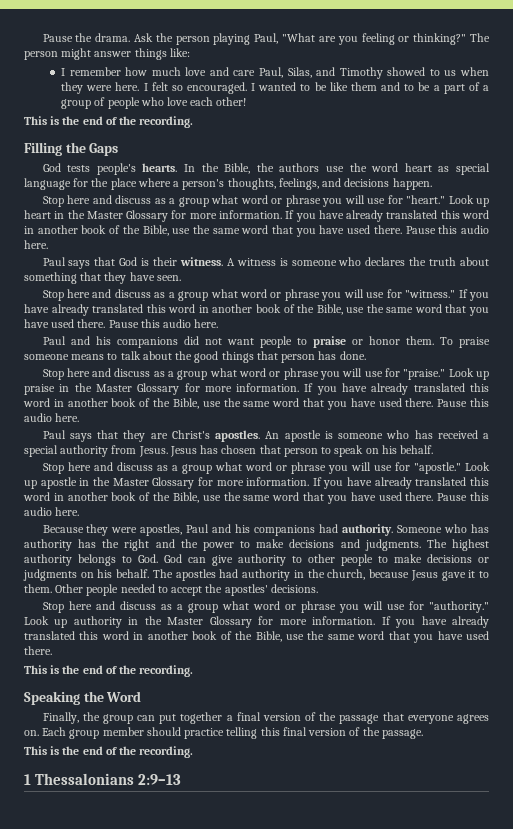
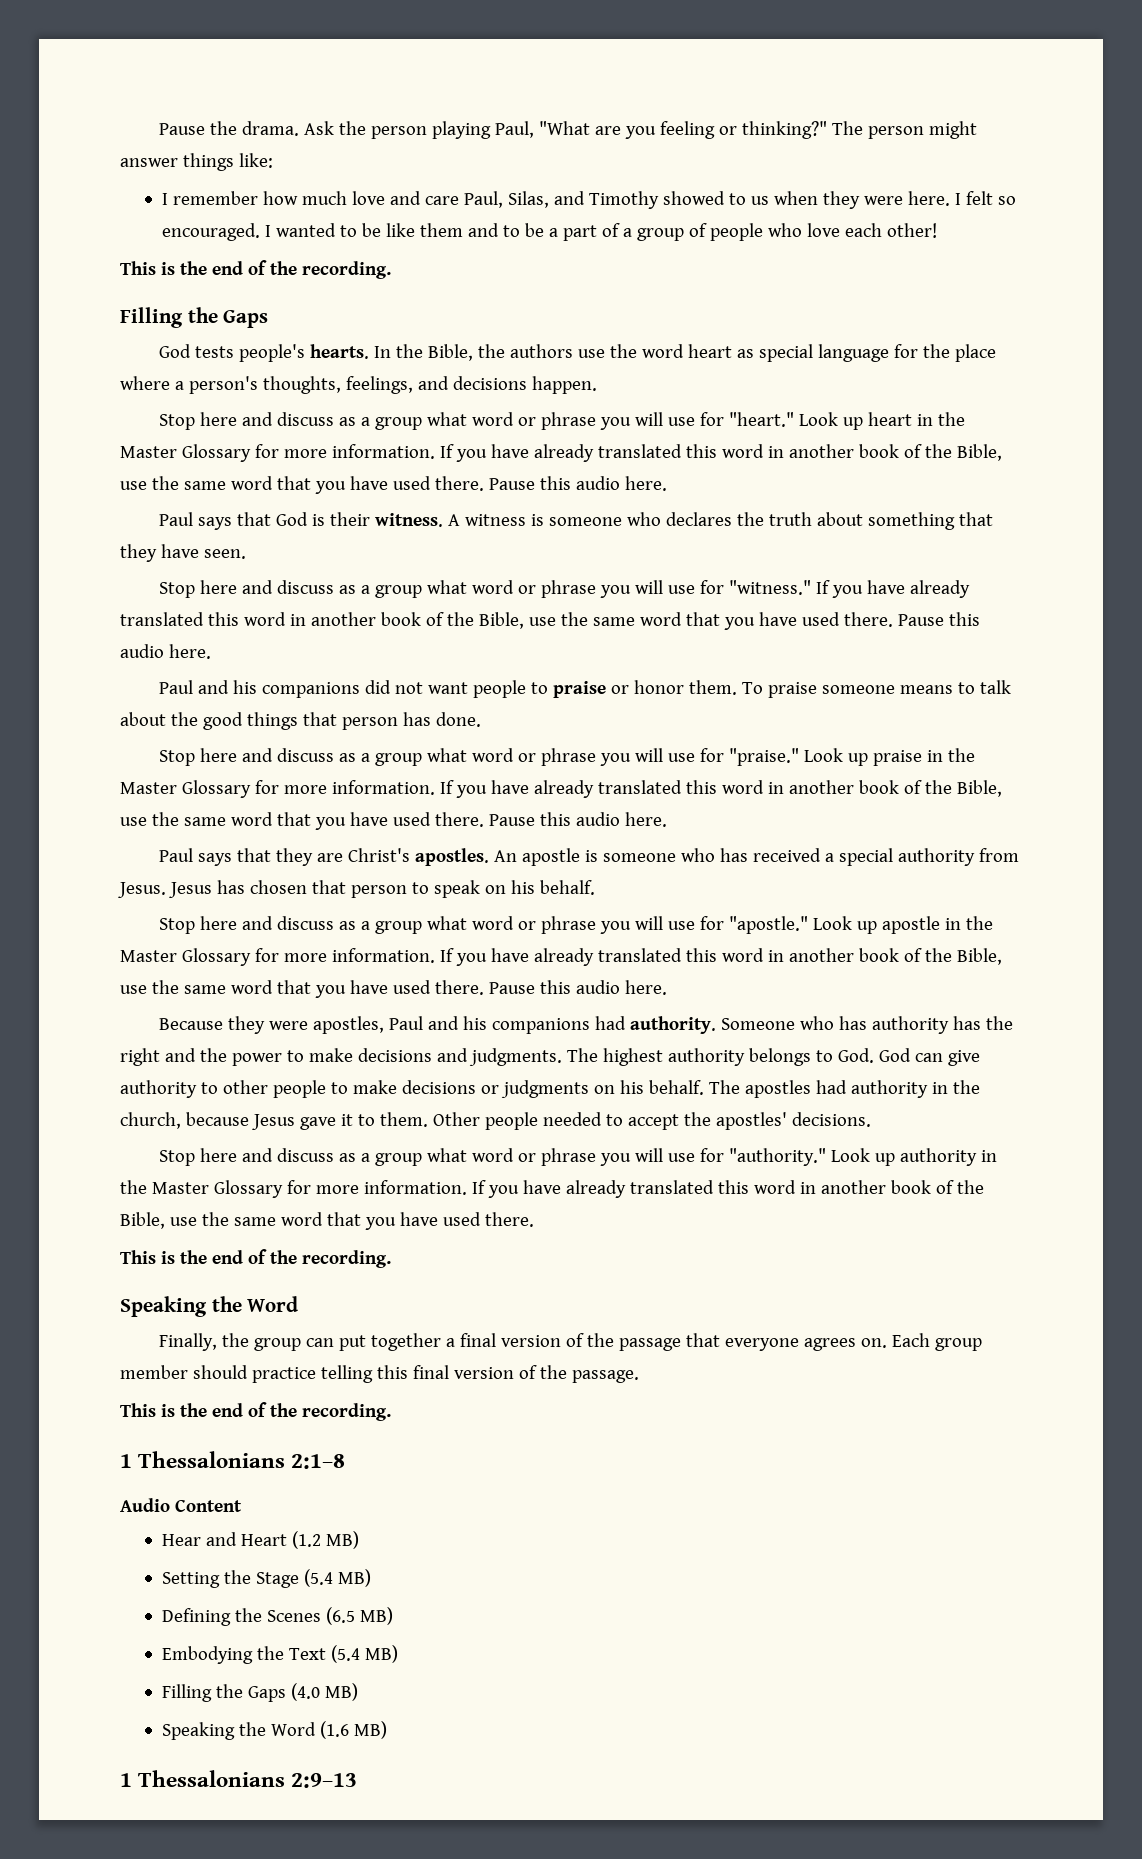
+ 1 Thessalonians 2:1–8
+ Audio Content
+ Hear and Heart (1.2 MB)
+ Setting the Stage (5.4 MB)
+ Defining the Scenes (6.5 MB)
+ Embodying the Text (5.4 MB)
+ Filling the Gaps (4.0 MB)
+ Speaking the Word (1.6 MB)

